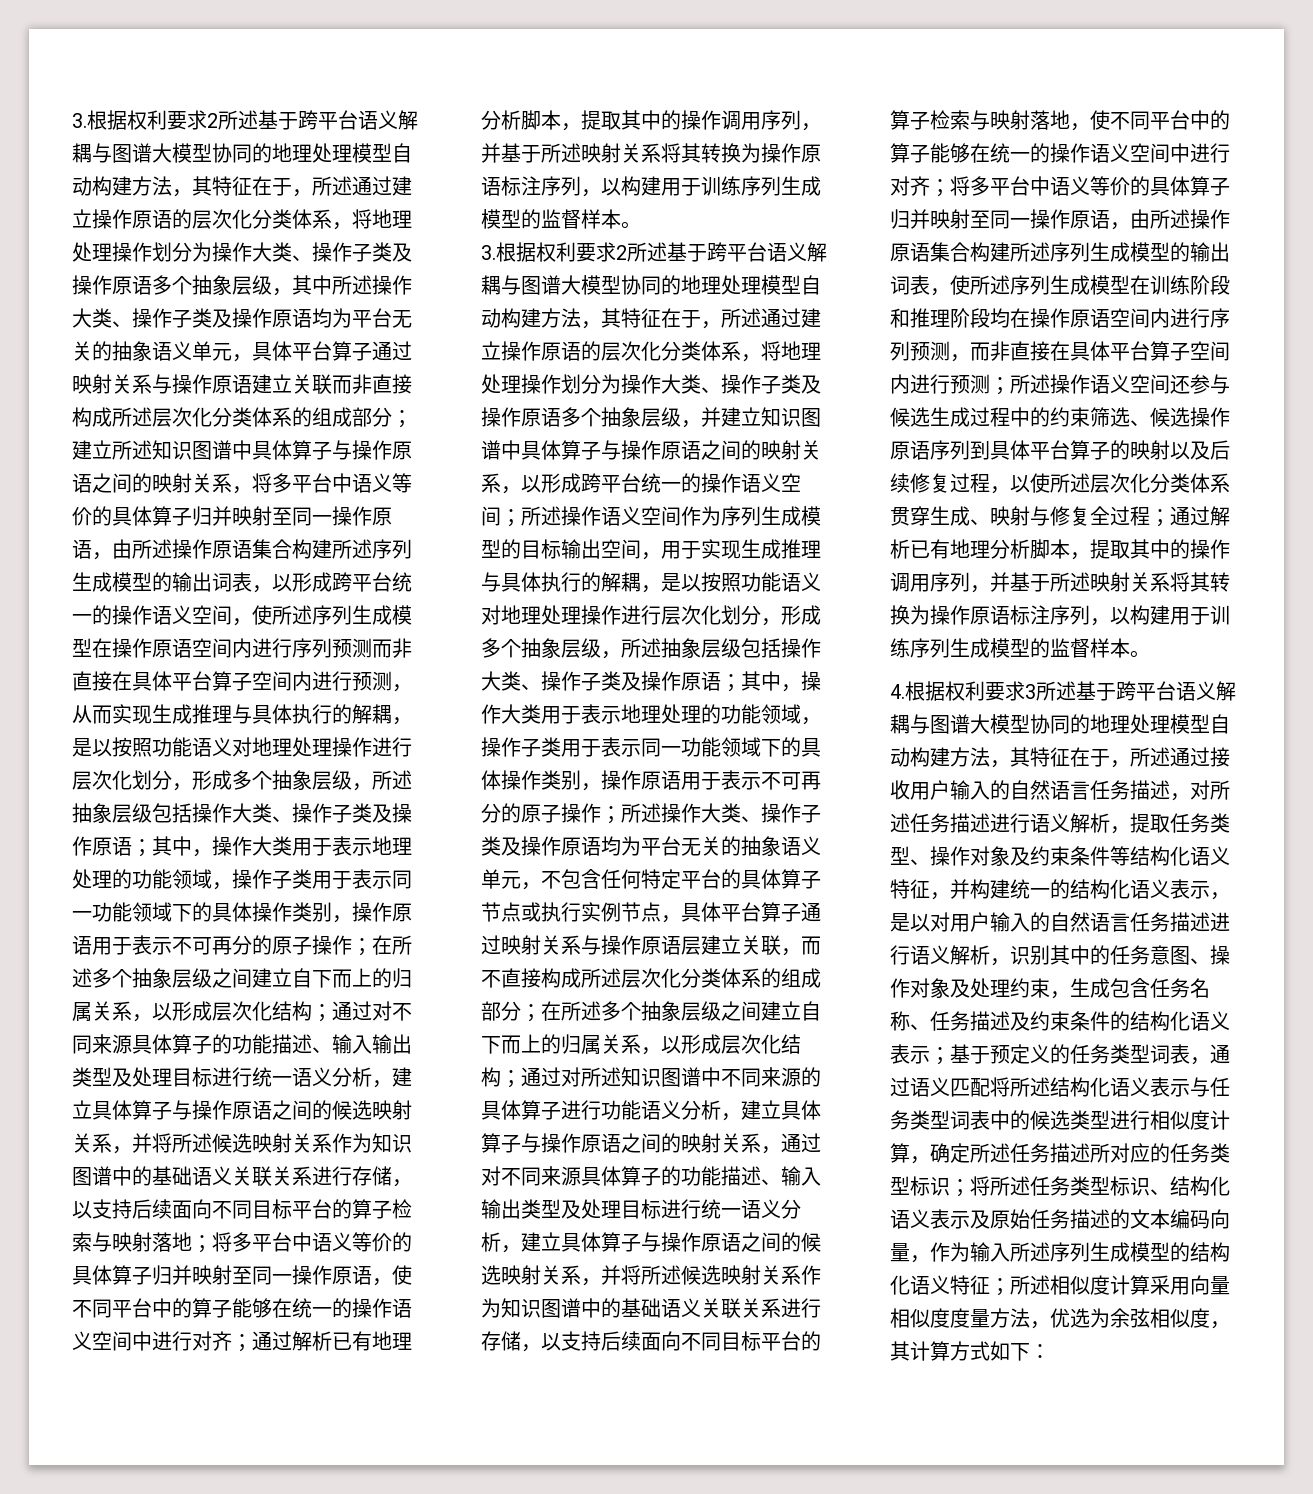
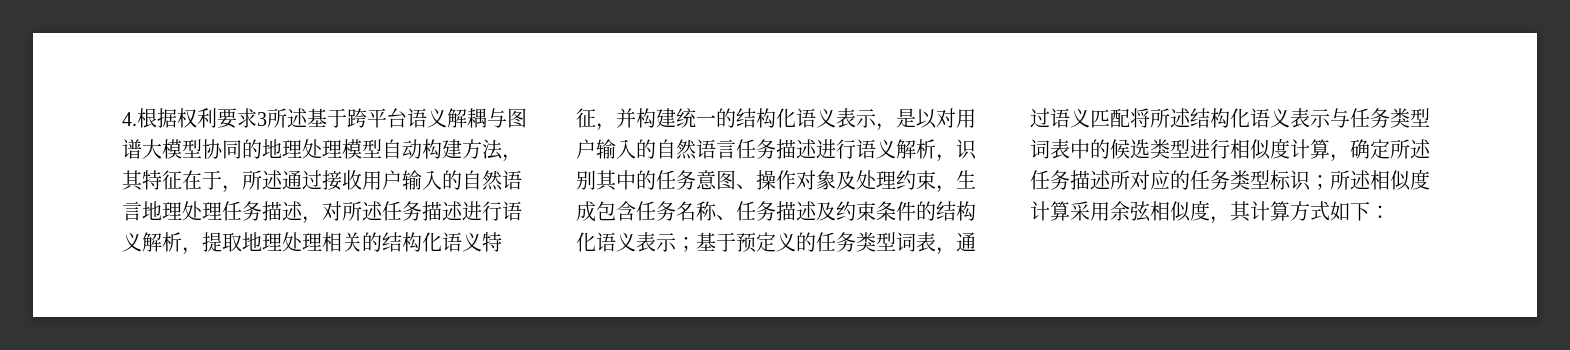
- 3.根据权利要求2所述基于跨平台语义解耦与图谱大模型协同的地理处理模型自动构建方法，其特征在于，所述通过建立操作原语的层次化分类体系，将地理处理操作划分为操作大类、操作子类及操作原语多个抽象层级，其中所述操作大类、操作子类及操作原语均为平台无关的抽象语义单元，具体平台算子通过映射关系与操作原语建立关联而非直接构成所述层次化分类体系的组成部分；建立所述知识图谱中具体算子与操作原语之间的映射关系，将多平台中语义等价的具体算子归并映射至同一操作原语，由所述操作原语集合构建所述序列生成模型的输出词表，以形成跨平台统一的操作语义空间，使所述序列生成模型在操作原语空间内进行序列预测而非直接在具体平台算子空间内进行预测，从而实现生成推理与具体执行的解耦，是以按照功能语义对地理处理操作进行层次化划分，形成多个抽象层级，所述抽象层级包括操作大类、操作子类及操作原语；其中，操作大类用于表示地理处理的功能领域，操作子类用于表示同一功能领域下的具体操作类别，操作原语用于表示不可再分的原子操作；在所述多个抽象层级之间建立自下而上的归属关系，以形成层次化结构；通过对不同来源具体算子的功能描述、输入输出类型及处理目标进行统一语义分析，建立具体算子与操作原语之间的候选映射关系，并将所述候选映射关系作为知识图谱中的基础语义关联关系进行存储，以支持后续面向不同目标平台的算子检索与映射落地；将多平台中语义等价的具体算子归并映射至同一操作原语，使不同平台中的算子能够在统一的操作语义空间中进行对齐；通过解析已有地理分析脚本，提取其中的操作调用序列，并基于所述映射关系将其转换为操作原语标注序列，以构建用于训练序列生成模型的监督样本。
- 3.根据权利要求2所述基于跨平台语义解耦与图谱大模型协同的地理处理模型自动构建方法，其特征在于，所述通过建立操作原语的层次化分类体系，将地理处理操作划分为操作大类、操作子类及操作原语多个抽象层级，并建立知识图谱中具体算子与操作原语之间的映射关系，以形成跨平台统一的操作语义空间；所述操作语义空间作为序列生成模型的目标输出空间，用于实现生成推理与具体执行的解耦，是以按照功能语义对地理处理操作进行层次化划分，形成多个抽象层级，所述抽象层级包括操作大类、操作子类及操作原语；其中，操作大类用于表示地理处理的功能领域，操作子类用于表示同一功能领域下的具体操作类别，操作原语用于表示不可再分的原子操作；所述操作大类、操作子类及操作原语均为平台无关的抽象语义单元，不包含任何特定平台的具体算子节点或执行实例节点，具体平台算子通过映射关系与操作原语层建立关联，而不直接构成所述层次化分类体系的组成部分；在所述多个抽象层级之间建立自下而上的归属关系，以形成层次化结构；通过对所述知识图谱中不同来源的具体算子进行功能语义分析，建立具体算子与操作原语之间的映射关系，通过对不同来源具体算子的功能描述、输入输出类型及处理目标进行统一语义分析，建立具体算子与操作原语之间的候选映射关系，并将所述候选映射关系作为知识图谱中的基础语义关联关系进行存储，以支持后续面向不同目标平台的算子检索与映射落地，使不同平台中的算子能够在统一的操作语义空间中进行对齐；将多平台中语义等价的具体算子归并映射至同一操作原语，由所述操作原语集合构建所述序列生成模型的输出词表，使所述序列生成模型在训练阶段和推理阶段均在操作原语空间内进行序列预测，而非直接在具体平台算子空间内进行预测；所述操作语义空间还参与候选生成过程中的约束筛选、候选操作原语序列到具体平台算子的映射以及后续修复过程，以使所述层次化分类体系贯穿生成、映射与修复全过程；通过解析已有地理分析脚本，提取其中的操作调用序列，并基于所述映射关系将其转换为操作原语标注序列，以构建用于训练序列生成模型的监督样本。
- 4.根据权利要求3所述基于跨平台语义解耦与图谱大模型协同的地理处理模型自动构建方法，其特征在于，所述通过接收用户输入的自然语言任务描述，对所述任务描述进行语义解析，提取任务类型、操作对象及约束条件等结构化语义特征，并构建统一的结构化语义表示，是以对用户输入的自然语言任务描述进行语义解析，识别其中的任务意图、操作对象及处理约束，生成包含任务名称、任务描述及约束条件的结构化语义表示；
+ 4.根据权利要求3所述基于跨平台语义解耦与图谱大模型协同的地理处理模型自动构建方法，其特征在于，所述通过接收用户输入的自然语言地理处理任务描述，对所述任务描述进行语义解析，提取地理处理相关的结构化语义特征，并构建统一的结构化语义表示，是以对用户输入的自然语言任务描述进行语义解析，识别其中的任务意图、操作对象及处理约束，生成包含任务名称、任务描述及约束条件的结构化语义表示；
- 将所述任务类型标识、结构化语义表示及原始任务描述的文本编码向量，作为输入所述序列生成模型的结构化语义特征；
- 所述相似度计算采用向量相似度度量方法，优选为余弦相似度，其计算方式如下：
+ 所述相似度计算采用余弦相似度，其计算方式如下：

